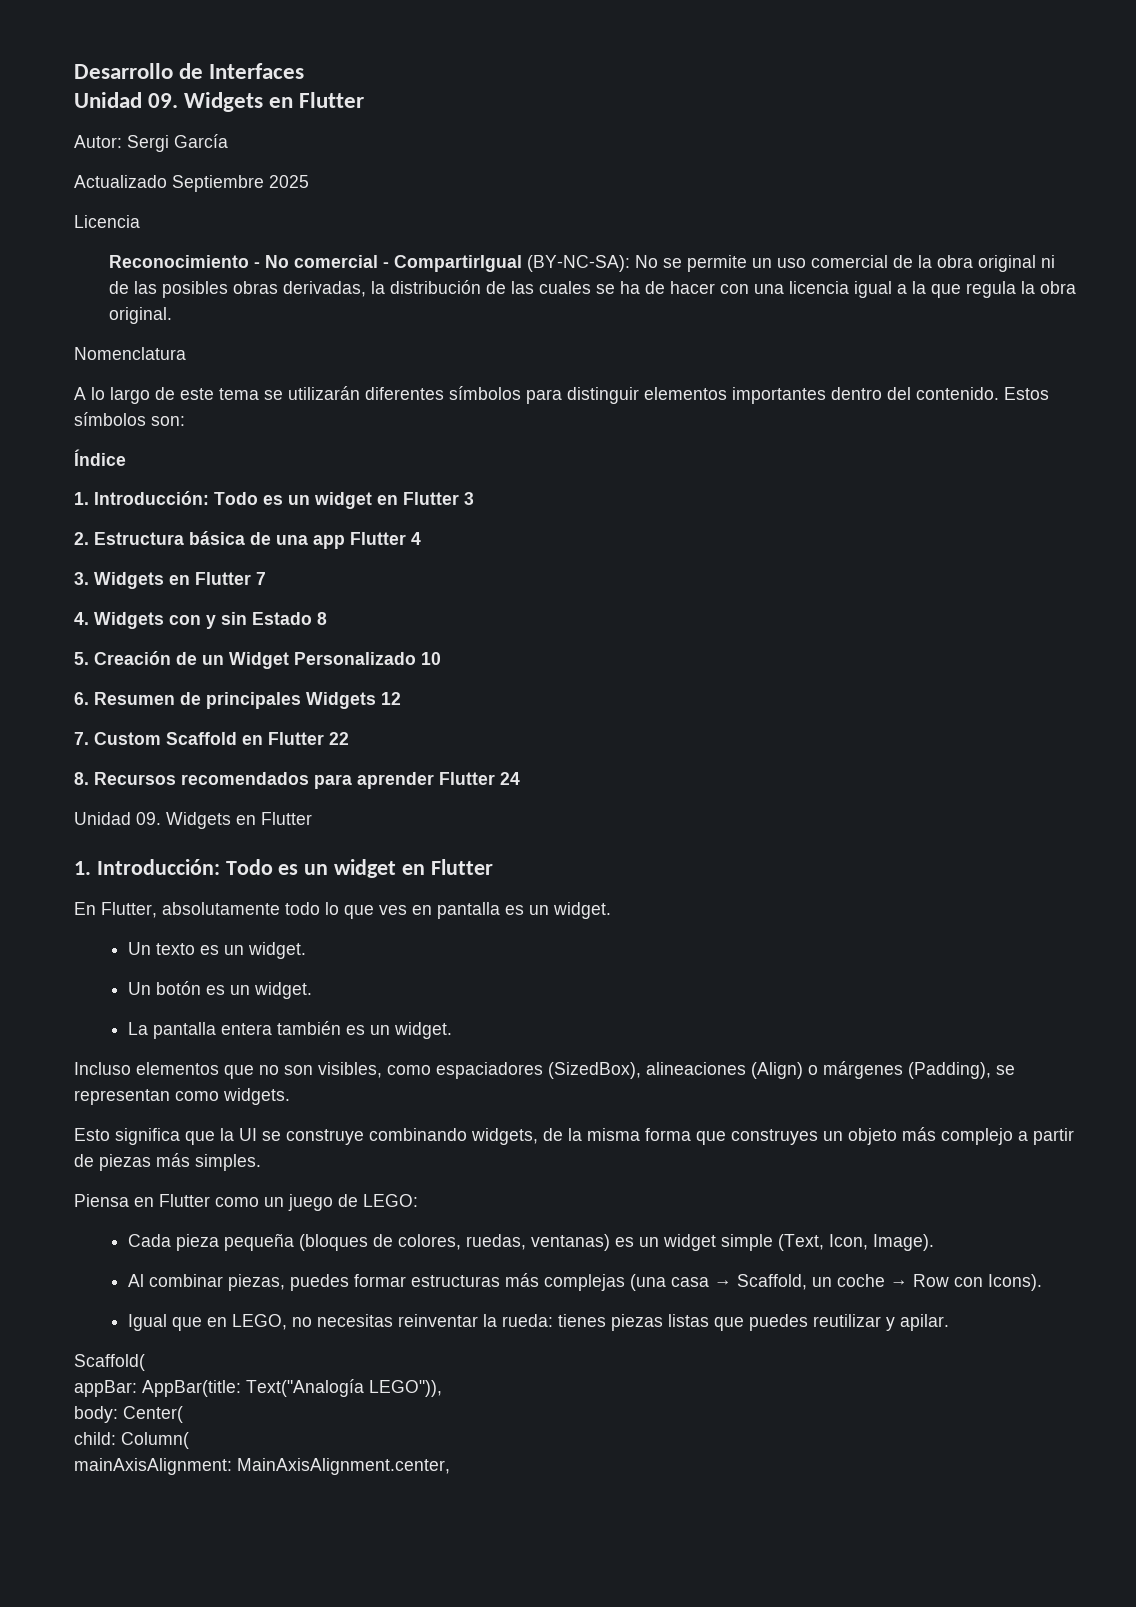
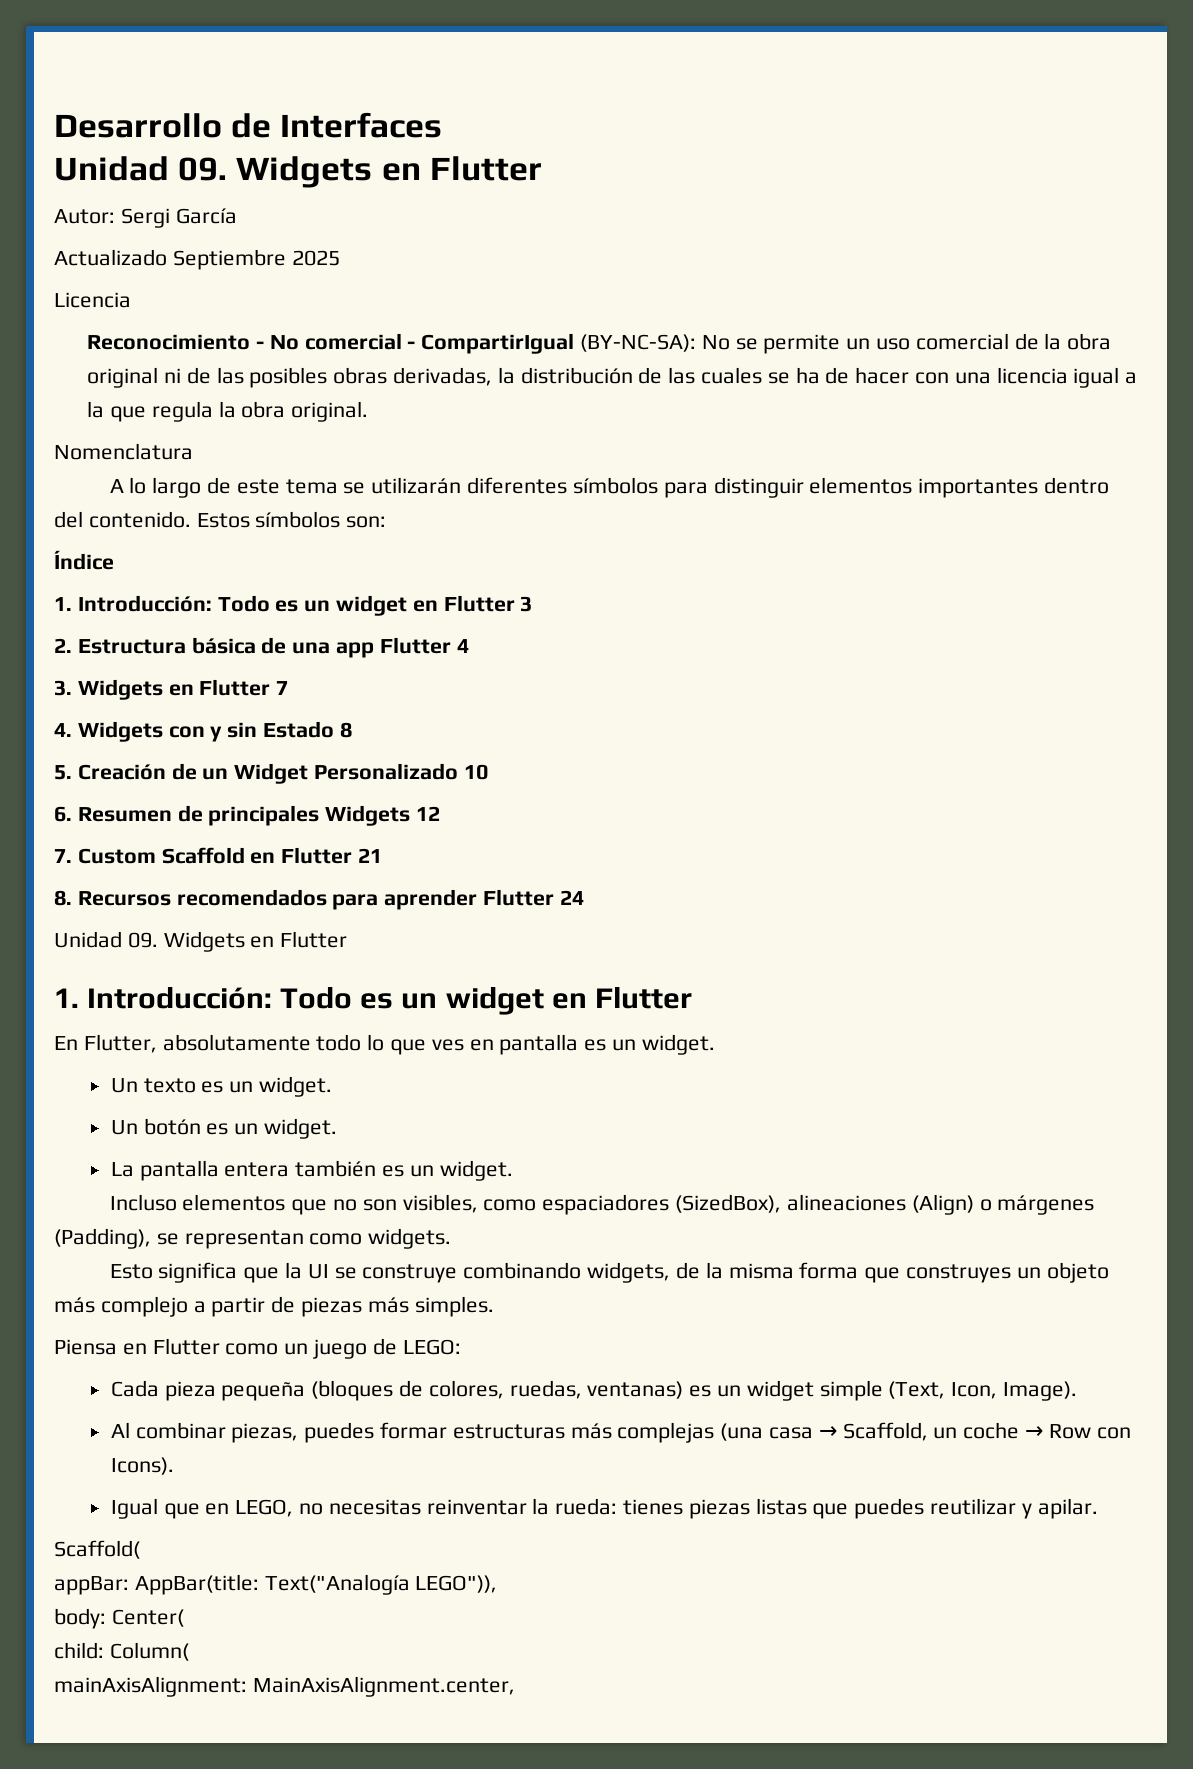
- 7. Custom Scaffold en Flutter 22
+ 7. Custom Scaffold en Flutter 21

